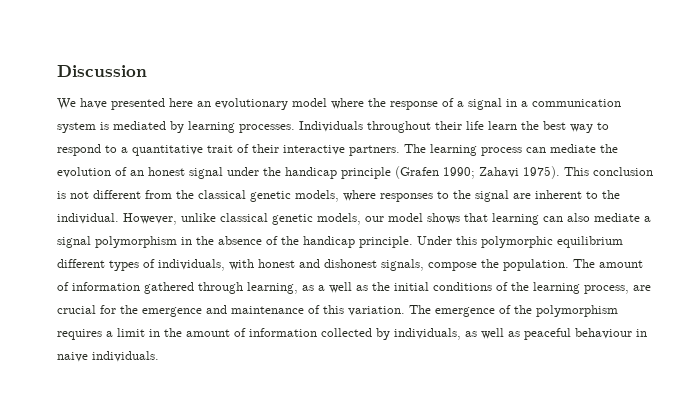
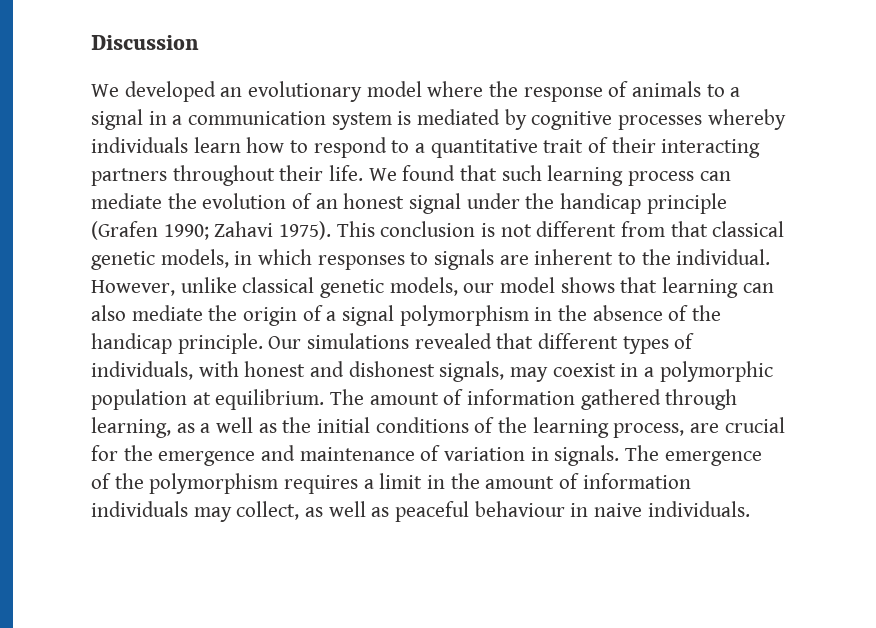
- We have presented here an evolutionary model where the response of a signal in a communication system is mediated by learning processes. Individuals throughout their life learn the best way to respond to a quantitative trait of their interactive partners. The learning process can mediate the evolution of an honest signal under the handicap principle (Grafen 1990; Zahavi 1975).
+ We developed an evolutionary model where the response of animals to a signal in a communication system is mediated by cognitive processes whereby individuals learn how to respond to a quantitative trait of their interacting partners throughout their life. We found that such learning process can mediate the evolution of an honest signal under the handicap principle (Grafen 1990; Zahavi 1975).
- This conclusion is not different from the classical genetic models, where responses to the signal are inherent to the individual.
+ This conclusion is not different from that classical genetic models, in which responses to signals are inherent to the individual.
- However, unlike classical genetic models, our model shows that learning can also mediate a signal polymorphism in the absence of the handicap principle.
+ However, unlike classical genetic models, our model shows that learning can also mediate the origin of a signal polymorphism in the absence of the handicap principle.
- Under this polymorphic equilibrium different types of individuals, with honest and dishonest signals, compose the population.
+ Our simulations revealed that different types of individuals, with honest and dishonest signals, may coexist in a polymorphic population at equilibrium.
- The amount of information gathered through learning, as a well as the initial conditions of the learning process, are crucial for the emergence and maintenance of this variation.
+ The amount of information gathered through learning, as a well as the initial conditions of the learning process, are crucial for the emergence and maintenance of variation in signals.
- The emergence of the polymorphism requires a limit in the amount of information collected by individuals, as well as peaceful behaviour in naive individuals.
+ The emergence of the polymorphism requires a limit in the amount of information individuals may collect, as well as peaceful behaviour in naive individuals.

